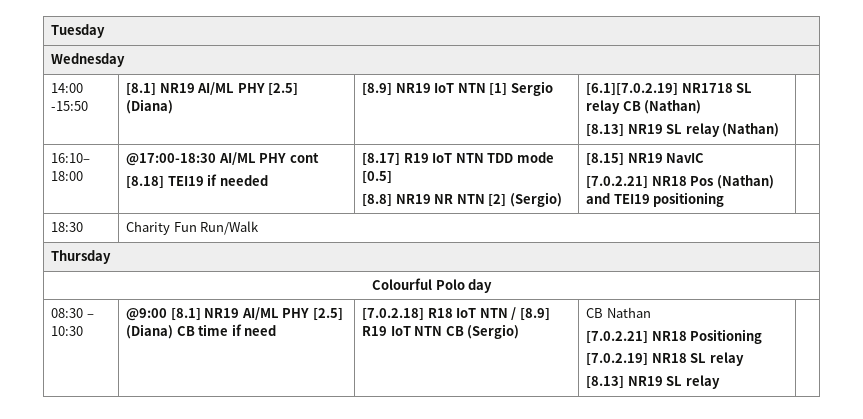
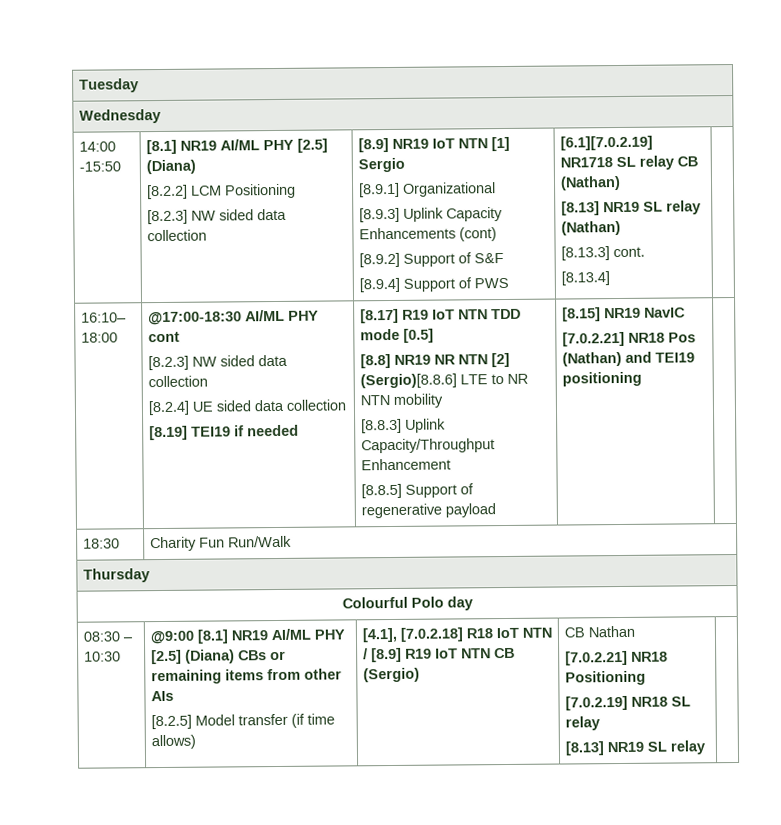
+ [8.2.2] LCM Positioning
+ [8.2.3] NW sided data collection
+ [8.9.1] Organizational
+ [8.9.3] Uplink Capacity Enhancements (cont)
+ [8.9.2] Support of S&F
+ [8.9.4] Support of PWS
+ [8.13.3] cont.
+ [8.13.4]
  @17:00-18:30 AI/ML PHY cont
- [8.18] TEI19 if needed
+ [8.2.3] NW sided data collection
+ [8.2.4] UE sided data collection
+ [8.19] TEI19 if needed
- [8.8] NR19 NR NTN [2] (Sergio)
+ [8.8] NR19 NR NTN [2] (Sergio)[8.8.6] LTE to NR NTN mobility
+ [8.8.3] Uplink Capacity/Throughput Enhancement
+ [8.8.5] Support of regenerative payload
- @9:00 [8.1] NR19 AI/ML PHY [2.5] (Diana) CB time if need | [7.0.2.18] R18 IoT NTN / [8.9] R19 IoT NTN CB (Sergio)
+ @9:00 [8.1] NR19 AI/ML PHY [2.5] (Diana) CBs or remaining items from other AIs
+ [8.2.5] Model transfer (if time allows) | [4.1], [7.0.2.18] R18 IoT NTN / [8.9] R19 IoT NTN CB (Sergio)

